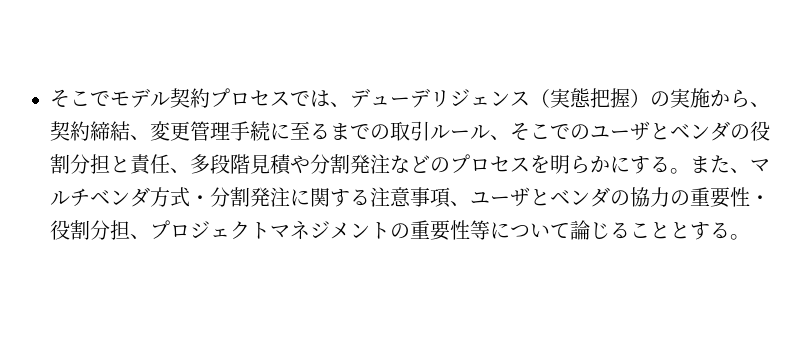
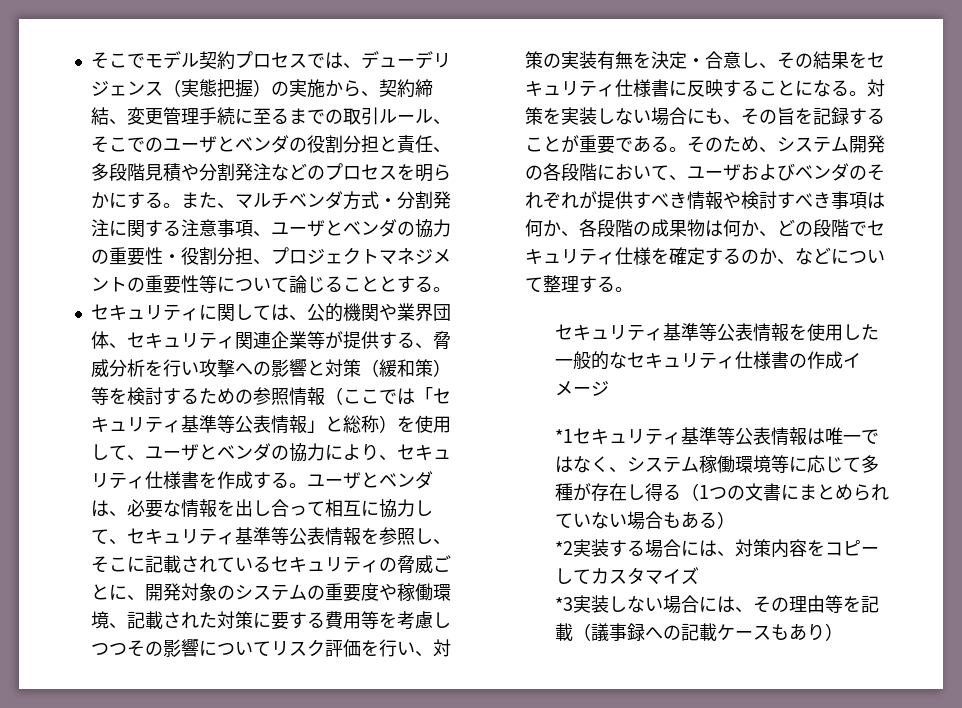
+ セキュリティに関しては、公的機関や業界団体、セキュリティ関連企業等が提供する、脅威分析を行い攻撃への影響と対策（緩和策）等を検討するための参照情報（ここでは「セキュリティ基準等公表情報」と総称）を使用して、ユーザとベンダの協力により、セキュリティ仕様書を作成する。ユーザとベンダは、必要な情報を出し合って相互に協力して、セキュリティ基準等公表情報を参照し、そこに記載されているセキュリティの脅威ごとに、開発対象のシステムの重要度や稼働環境、記載された対策に要する費用等を考慮しつつその影響についてリスク評価を行い、対策の実装有無を決定・合意し、その結果をセキュリティ仕様書に反映することになる。対策を実装しない場合にも、その旨を記録することが重要である。そのため、システム開発の各段階において、ユーザおよびベンダのそれぞれが提供すべき情報や検討すべき事項は何か、各段階の成果物は何か、どの段階でセキュリティ仕様を確定するのか、などについて整理する。
+ セキュリティ基準等公表情報を使用した一般的なセキュリティ仕様書の作成イメージ
+ *1セキュリティ基準等公表情報は唯一ではなく、システム稼働環境等に応じて多種が存在し得る（1つの文書にまとめられていない場合もある）
+ *2実装する場合には、対策内容をコピーしてカスタマイズ
+ *3実装しない場合には、その理由等を記載（議事録への記載ケースもあり）

